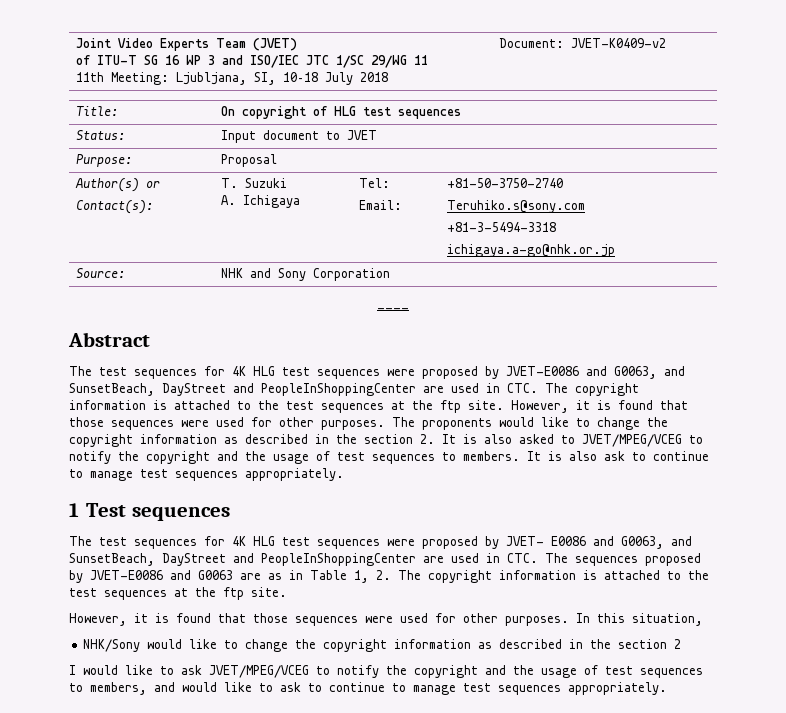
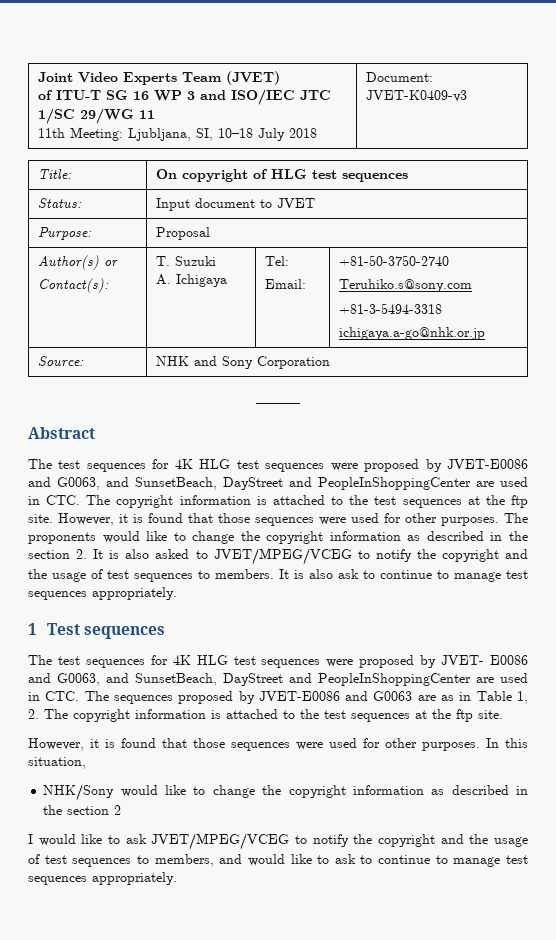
  Joint Video Experts Team (JVET)
  of ITU-T SG 16 WP 3 and ISO/IEC JTC 1/SC 29/WG 11
- 11th Meeting: Ljubljana, SI, 10–18 July 2018 | Document: JVET-K0409-v2
+ 11th Meeting: Ljubljana, SI, 10–18 July 2018 | Document: JVET-K0409-v3

